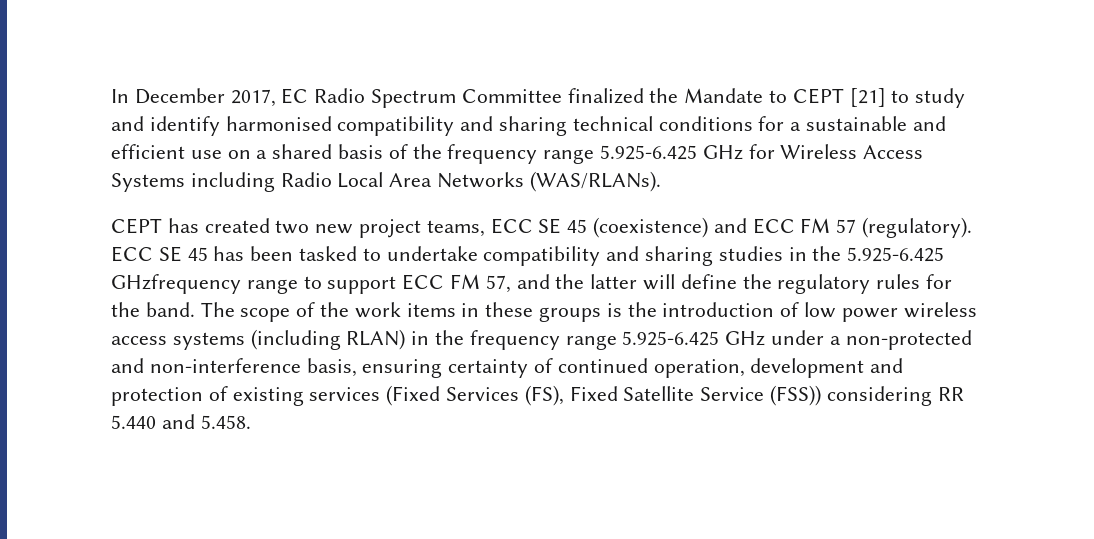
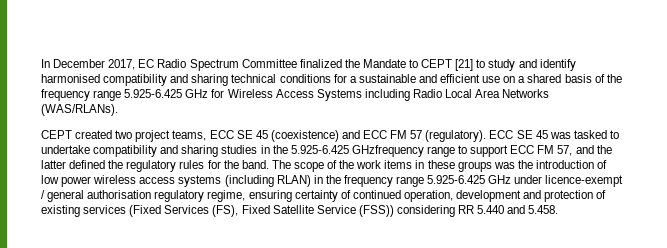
- CEPT has created two new project teams, ECC SE 45 (coexistence) and ECC FM 57 (regulatory).
+ CEPT created two project teams, ECC SE 45 (coexistence) and ECC FM 57 (regulatory).
- ECC SE 45 has been tasked to undertake compatibility and sharing studies in the 5.925-6.425 GHzfrequency range to support ECC FM 57, and the latter will define the regulatory rules for the band.
+ ECC SE 45 was tasked to undertake compatibility and sharing studies in the 5.925-6.425 GHzfrequency range to support ECC FM 57, and the latter defined the regulatory rules for the band.
- The scope of the work items in these groups is the introduction of low power wireless access systems (including RLAN) in the frequency range 5.925-6.425 GHz under a non-protected and non-interference basis, ensuring certainty of continued operation, development and protection of existing services (Fixed Services (FS), Fixed Satellite Service (FSS)) considering RR 5.440 and 5.458.
+ The scope of the work items in these groups was the introduction of low power wireless access systems (including RLAN) in the frequency range 5.925-6.425 GHz under licence-exempt / general authorisation regulatory regime, ensuring certainty of continued operation, development and protection of existing services (Fixed Services (FS), Fixed Satellite Service (FSS)) considering RR 5.440 and 5.458.

